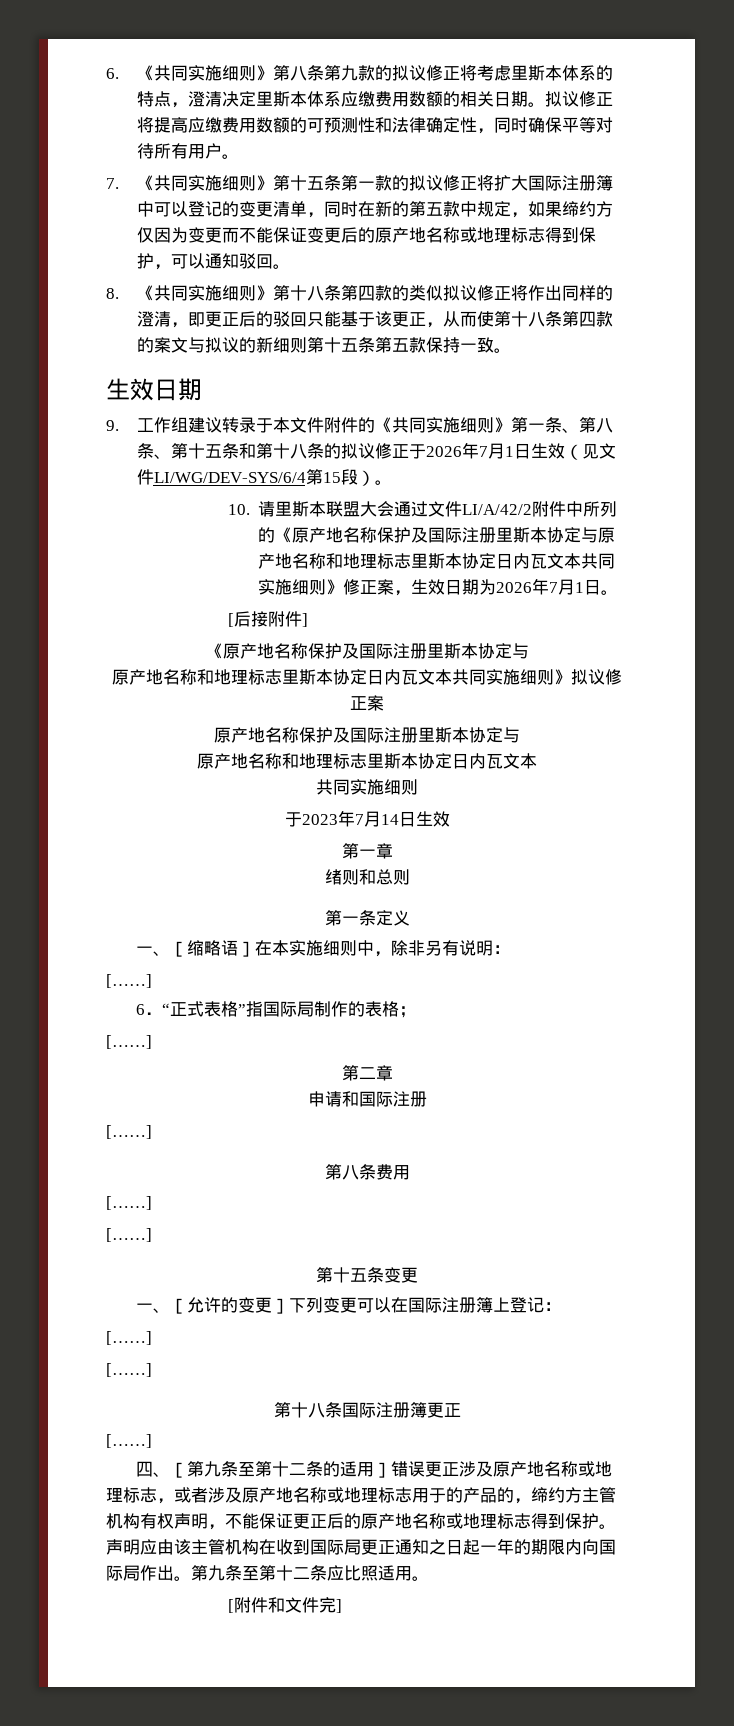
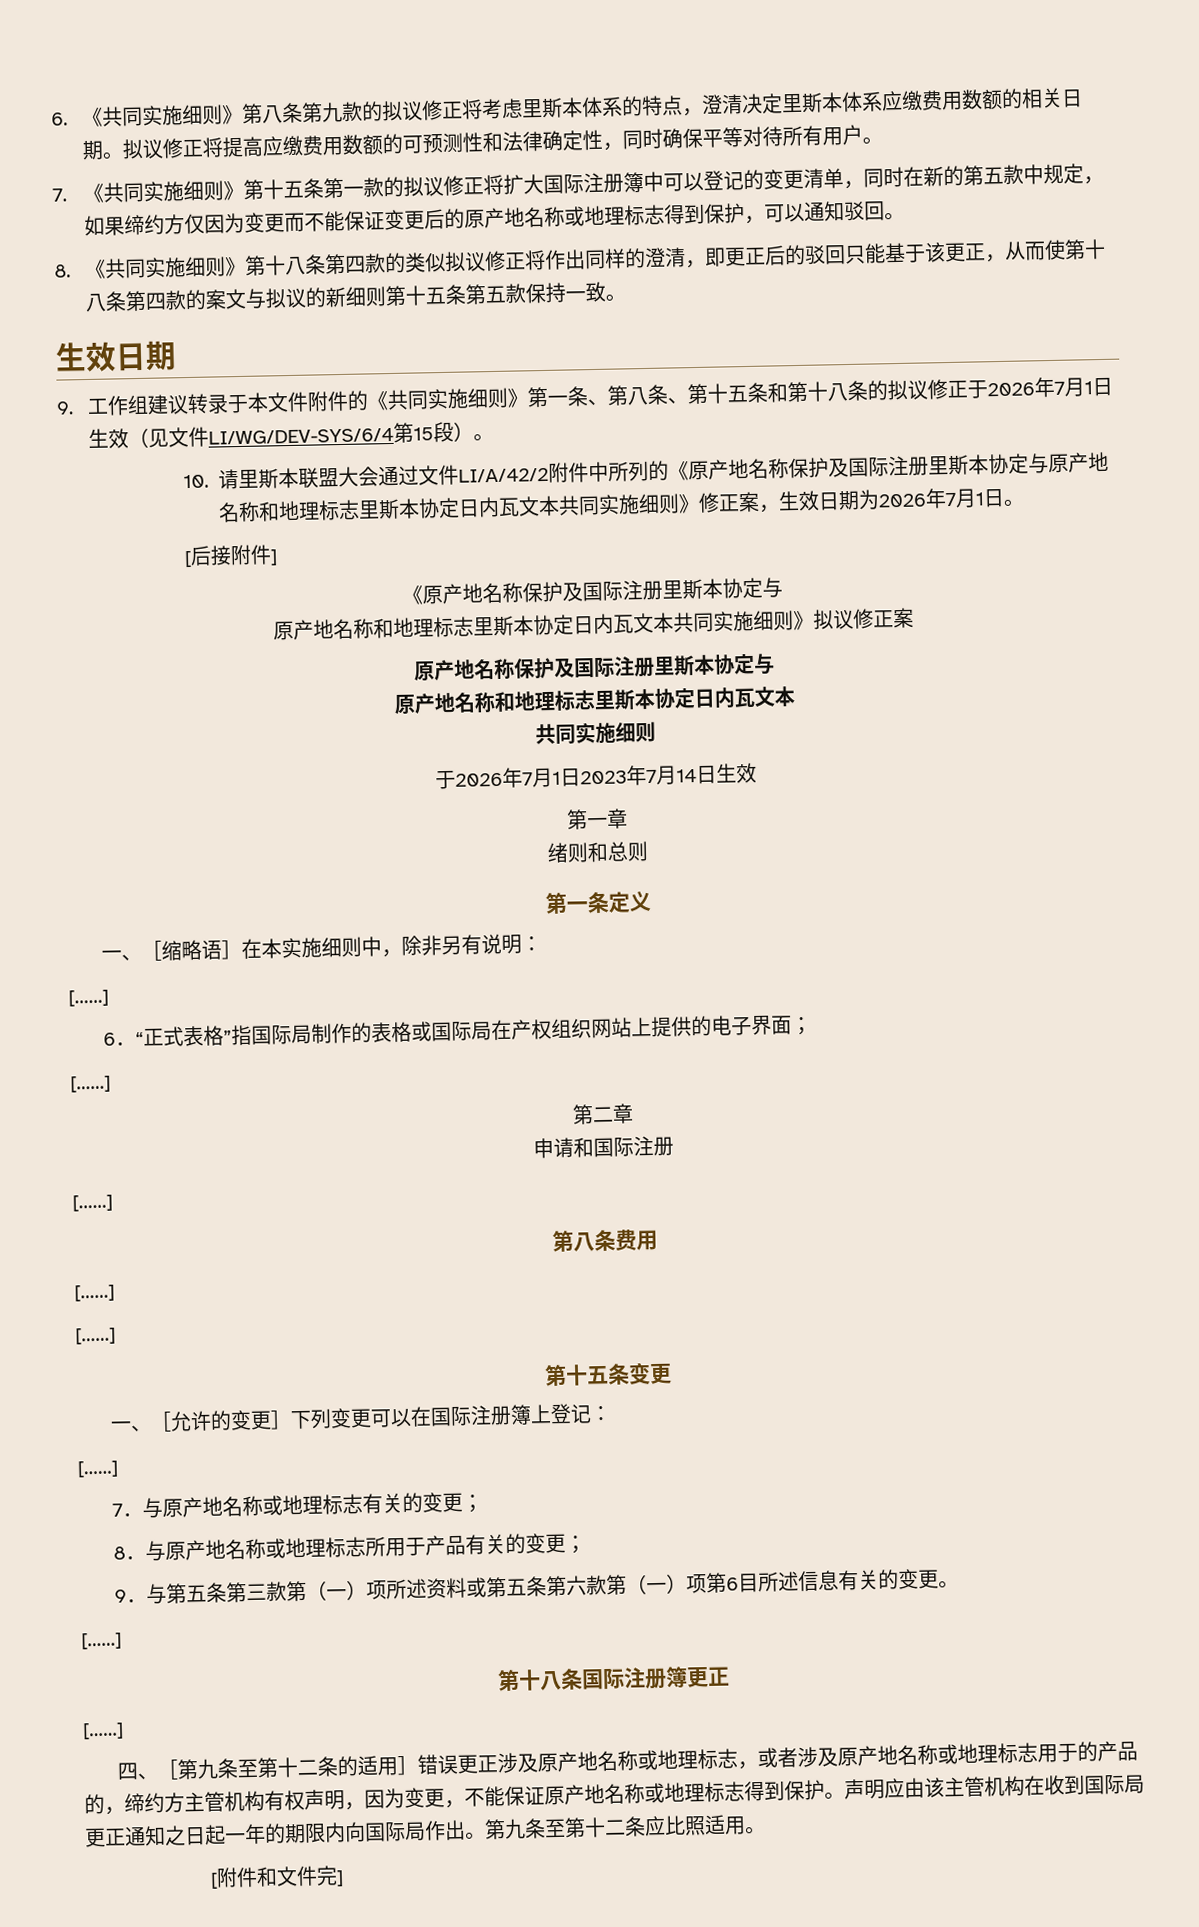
- 于2023年7月14日生效
+ 于2026年7月1日2023年7月14日生效
- 6．“正式表格”指国际局制作的表格；
+ 6．“正式表格”指国际局制作的表格或国际局在产权组织网站上提供的电子界面；
+ 7．与原产地名称或地理标志有关的变更；
+ 8．与原产地名称或地理标志所用于产品有关的变更；
+ 9．与第五条第三款第（一）项所述资料或第五条第六款第（一）项第6目所述信息有关的变更。
- 四、［第九条至第十二条的适用］错误更正涉及原产地名称或地理标志，或者涉及原产地名称或地理标志用于的产品的，缔约方主管机构有权声明，不能保证更正后的原产地名称或地理标志得到保护。
+ 四、［第九条至第十二条的适用］错误更正涉及原产地名称或地理标志，或者涉及原产地名称或地理标志用于的产品的，缔约方主管机构有权声明，因为变更，不能保证原产地名称或地理标志得到保护。

